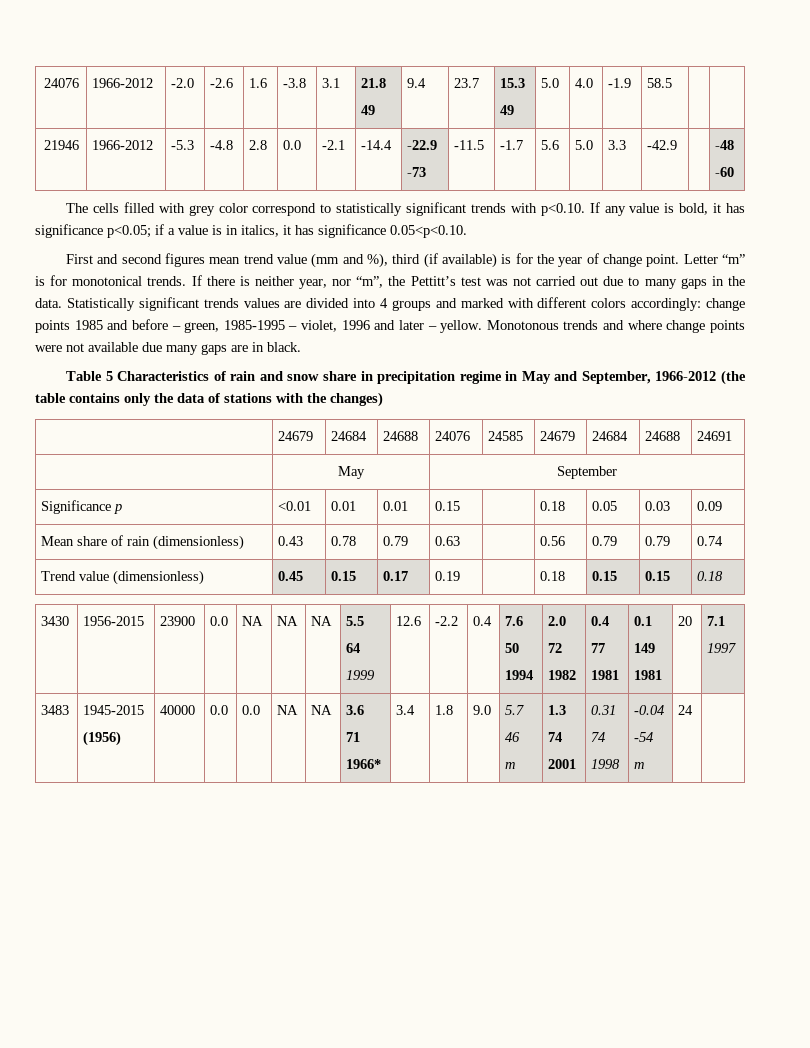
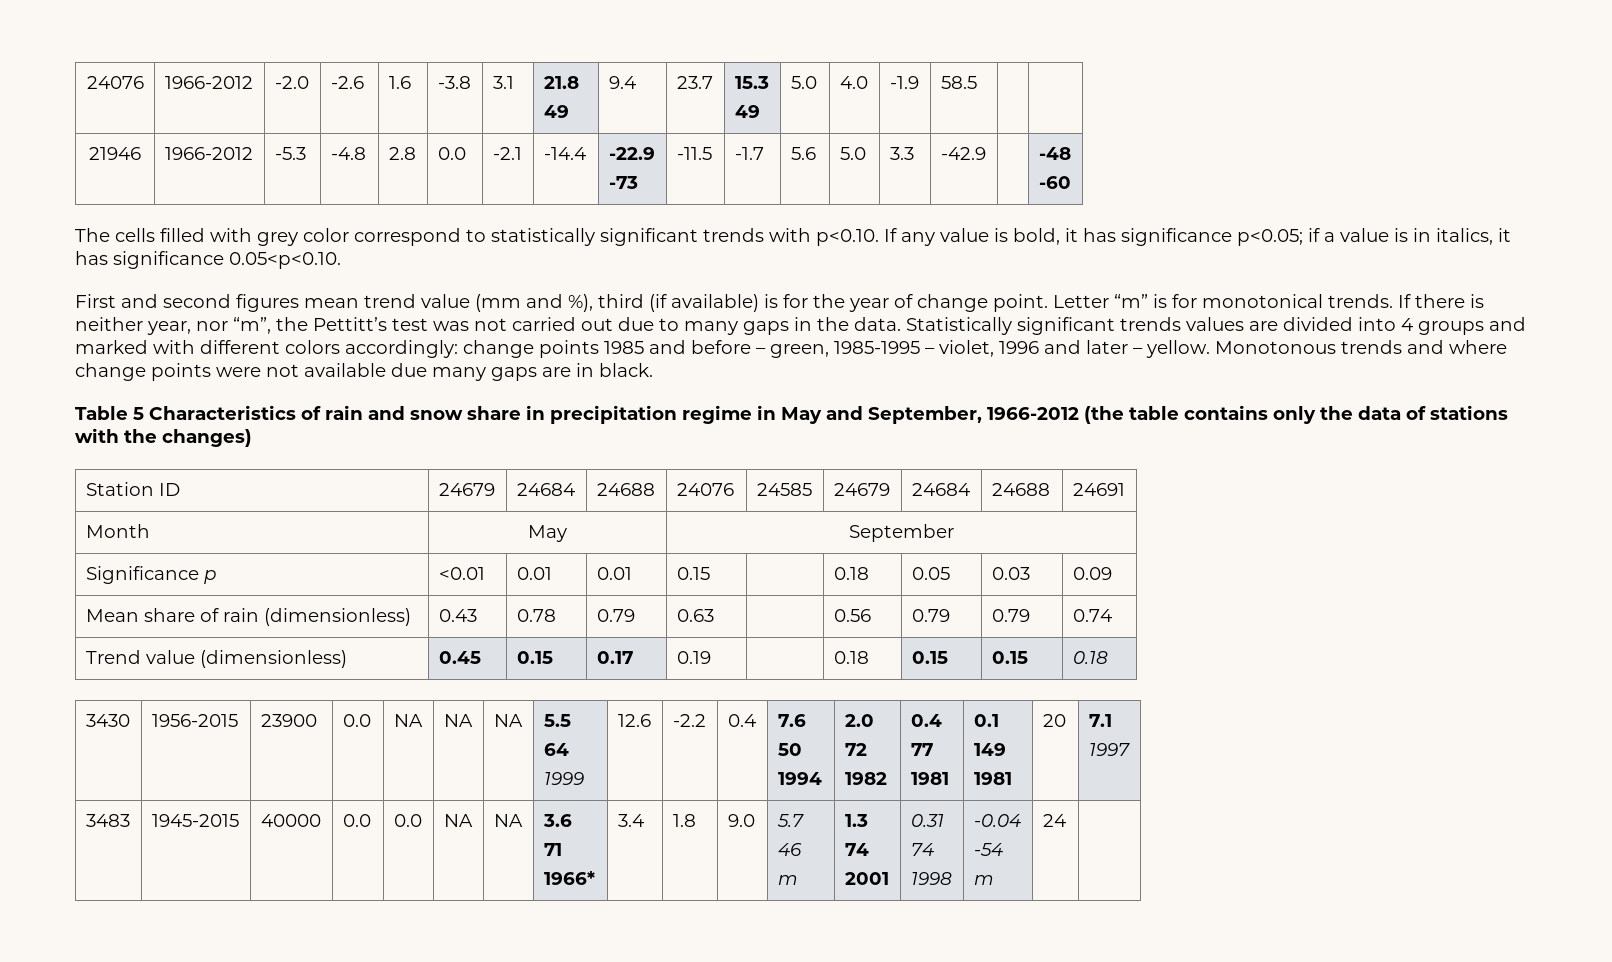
- | 24679 | 24684 | 24688 | 24076 | 24585 | 24679 | 24684 | 24688 | 24691
+ Station ID | 24679 | 24684 | 24688 | 24076 | 24585 | 24679 | 24684 | 24688 | 24691
- | May | September
+ Month | May | September
- 3483 | 1945-2015
- (1956) | 40000 | 0.0 | 0.0 | NA | NA | 3.6
+ 3483 | 1945-2015 | 40000 | 0.0 | 0.0 | NA | NA | 3.6

